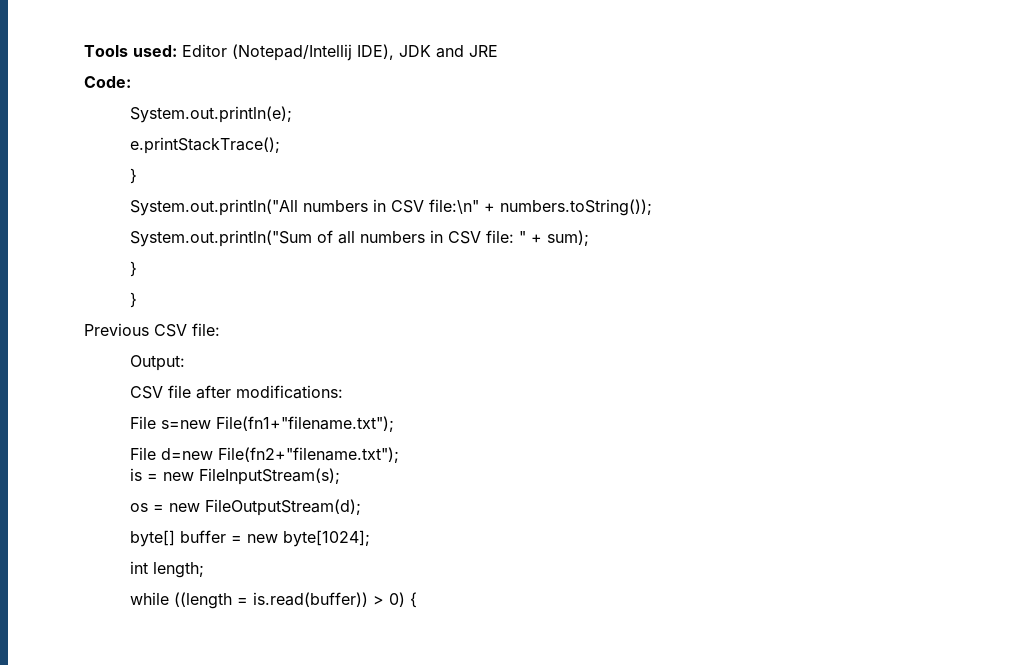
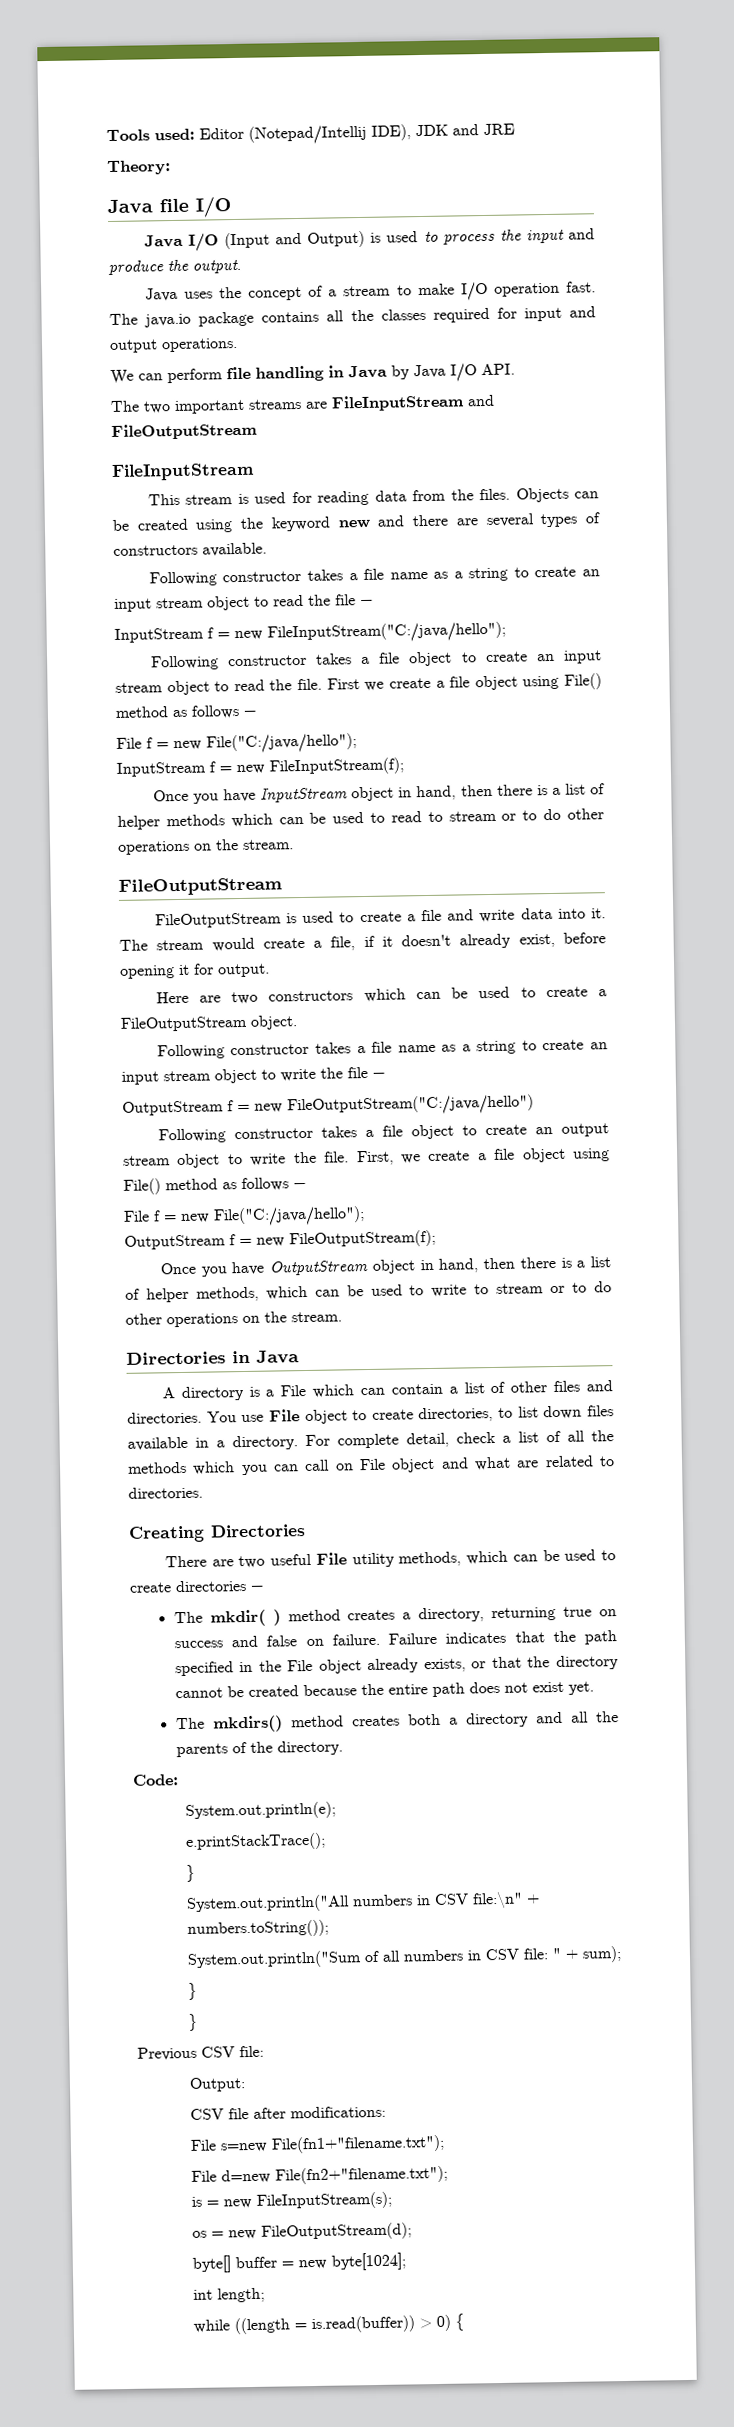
+ Theory:
+ Java file I/O
+ Java I/O (Input and Output) is used to process the input and produce the output.
+ Java uses the concept of a stream to make I/O operation fast. The java.io package contains all the classes required for input and output operations.
+ We can perform file handling in Java by Java I/O API.
+ The two important streams are FileInputStream and FileOutputStream
+ FileInputStream
+ This stream is used for reading data from the files. Objects can be created using the keyword new and there are several types of constructors available.
+ Following constructor takes a file name as a string to create an input stream object to read the file −
+ InputStream f = new FileInputStream("C:/java/hello");
+ Following constructor takes a file object to create an input stream object to read the file. First we create a file object using File() method as follows −
+ File f = new File("C:/java/hello");
+ InputStream f = new FileInputStream(f);
+ Once you have InputStream object in hand, then there is a list of helper methods which can be used to read to stream or to do other operations on the stream.
+ FileOutputStream
+ FileOutputStream is used to create a file and write data into it. The stream would create a file, if it doesn't already exist, before opening it for output.
+ Here are two constructors which can be used to create a FileOutputStream object.
+ Following constructor takes a file name as a string to create an input stream object to write the file −
+ OutputStream f = new FileOutputStream("C:/java/hello")
+ Following constructor takes a file object to create an output stream object to write the file. First, we create a file object using File() method as follows −
+ File f = new File("C:/java/hello");
+ OutputStream f = new FileOutputStream(f);
+ Once you have OutputStream object in hand, then there is a list of helper methods, which can be used to write to stream or to do other operations on the stream.
+ Directories in Java
+ A directory is a File which can contain a list of other files and directories. You use File object to create directories, to list down files available in a directory. For complete detail, check a list of all the methods which you can call on File object and what are related to directories.
+ Creating Directories
+ There are two useful File utility methods, which can be used to create directories −
+ The mkdir( ) method creates a directory, returning true on success and false on failure. Failure indicates that the path specified in the File object already exists, or that the directory cannot be created because the entire path does not exist yet.
+ The mkdirs() method creates both a directory and all the parents of the directory.

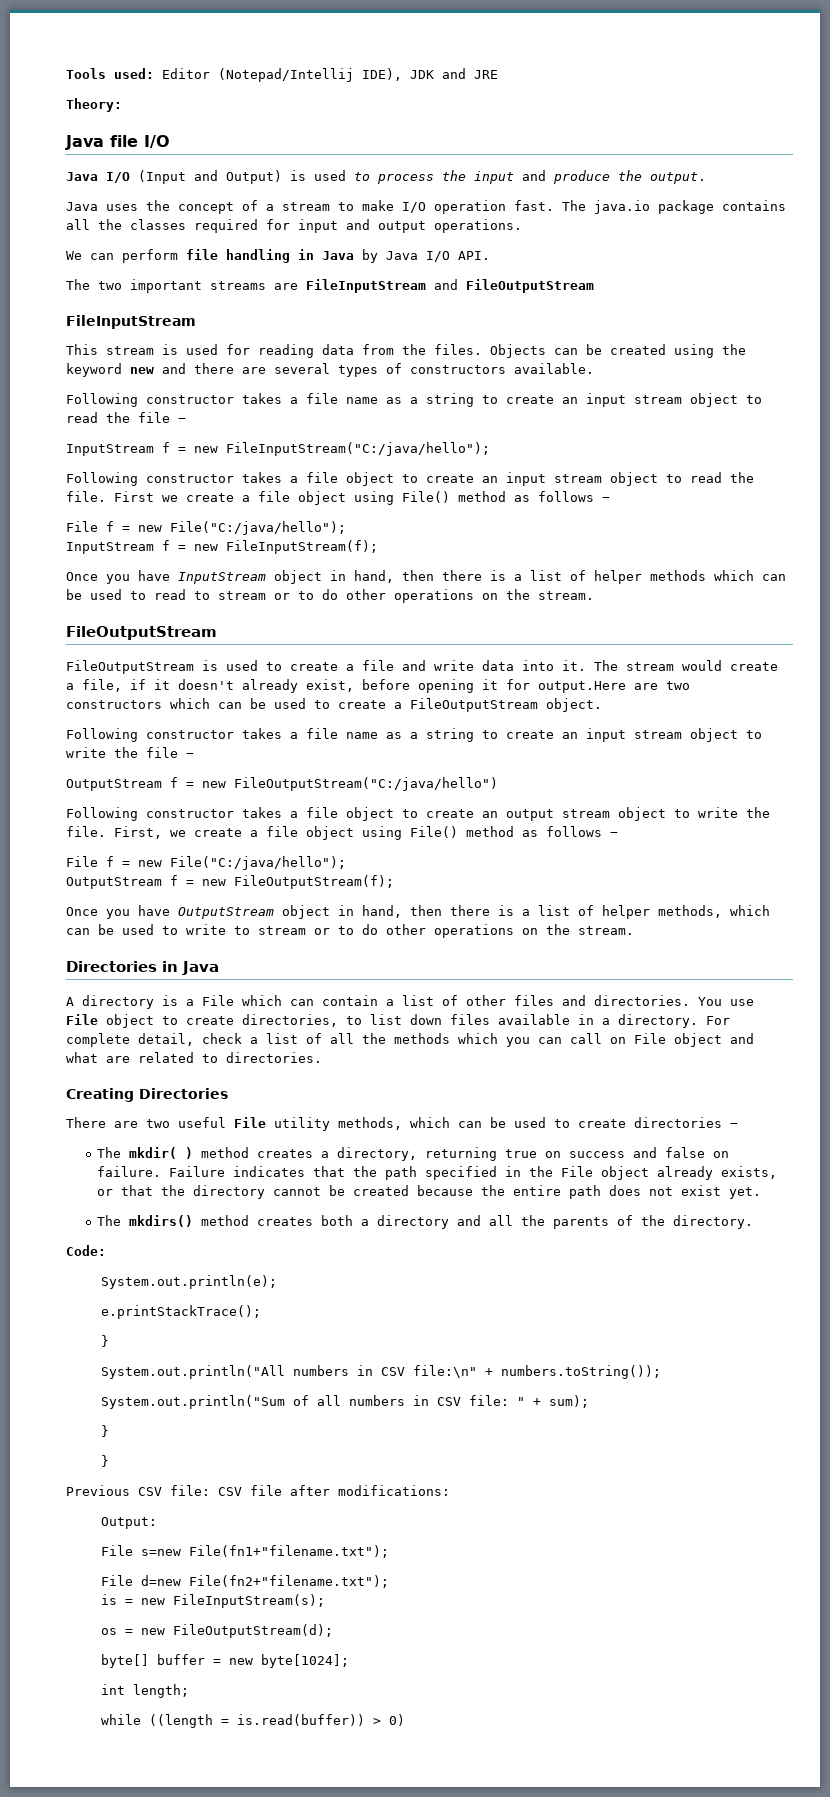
- The stream would create a file, if it doesn't already exist, before opening it for output.
- Here are two constructors which can be used to create a FileOutputStream object.
+ The stream would create a file, if it doesn't already exist, before opening it for output.Here are two constructors which can be used to create a FileOutputStream object.
- Previous CSV file:
- Output:
- CSV file after modifications:
+ Previous CSV file: CSV file after modifications:
+ Output:
- while ((length = is.read(buffer)) > 0) {
+ while ((length = is.read(buffer)) > 0)

